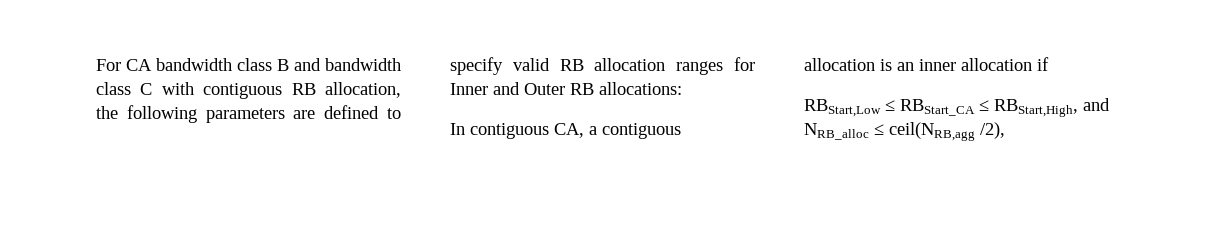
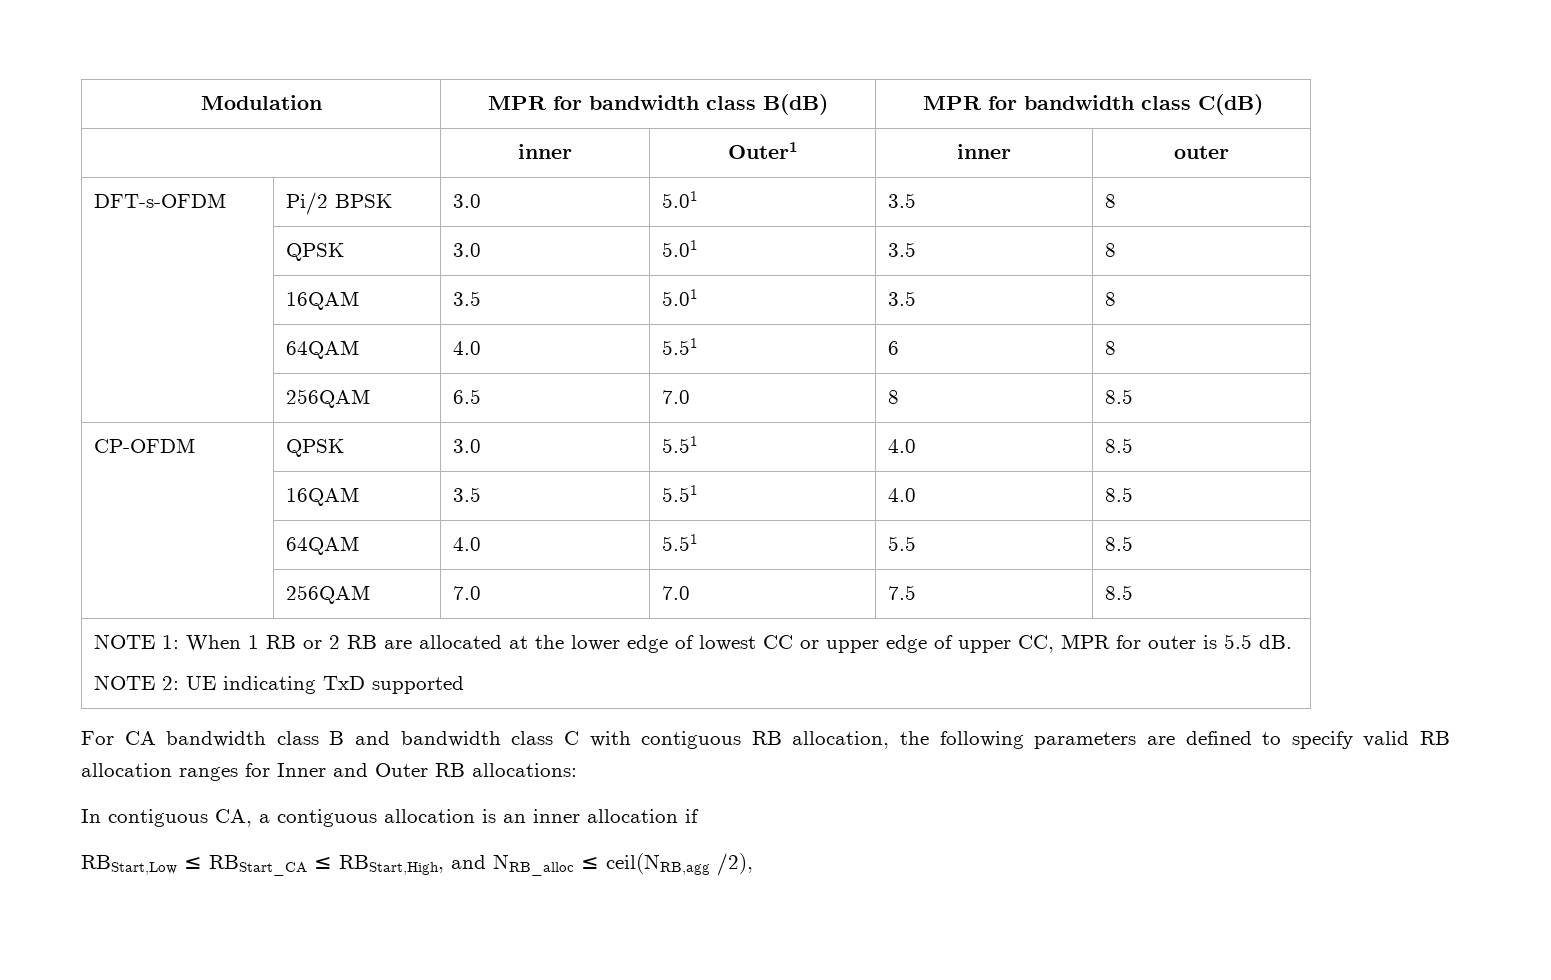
+ Modulation | MPR for bandwidth class B(dB) | MPR for bandwidth class C(dB)
+ | inner | Outer1 | inner | outer
+ DFT-s-OFDM | Pi/2 BPSK | 3.0 | 5.01 | 3.5 | 8
+ | QPSK | 3.0 | 5.01 | 3.5 | 8
+ | 16QAM | 3.5 | 5.01 | 3.5 | 8
+ | 64QAM | 4.0 | 5.51 | 6 | 8
+ | 256QAM | 6.5 | 7.0 | 8 | 8.5
+ CP-OFDM | QPSK | 3.0 | 5.51 | 4.0 | 8.5
+ | 16QAM | 3.5 | 5.51 | 4.0 | 8.5
+ | 64QAM | 4.0 | 5.51 | 5.5 | 8.5
+ | 256QAM | 7.0 | 7.0 | 7.5 | 8.5
+ NOTE 1: When 1 RB or 2 RB are allocated at the lower edge of lowest CC or upper edge of upper CC, MPR for outer is 5.5 dB.
+ NOTE 2: UE indicating TxD supported

